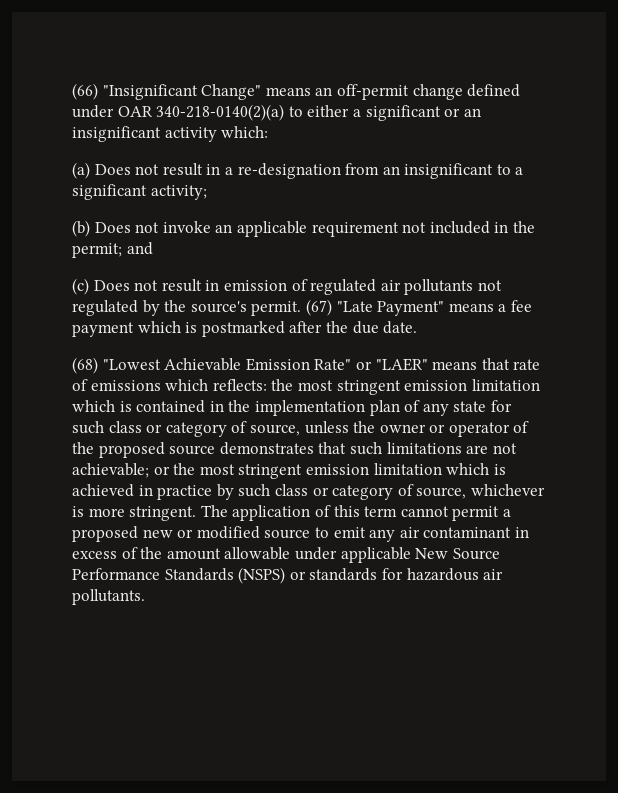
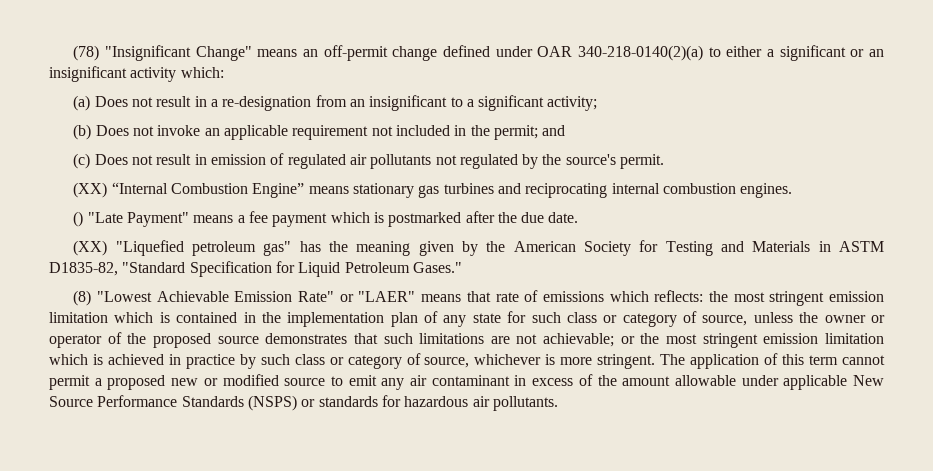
- (66) "Insignificant Change" means an off-permit change defined under OAR 340-218-0140(2)(a) to either a significant or an insignificant activity which:
+ (78) "Insignificant Change" means an off-permit change defined under OAR 340-218-0140(2)(a) to either a significant or an insignificant activity which:
- (c) Does not result in emission of regulated air pollutants not regulated by the source's permit. (67) "Late Payment" means a fee payment which is postmarked after the due date.
+ (c) Does not result in emission of regulated air pollutants not regulated by the source's permit.
+ (XX) “Internal Combustion Engine” means stationary gas turbines and reciprocating internal combustion engines.
+ () "Late Payment" means a fee payment which is postmarked after the due date.
- (68) "Lowest Achievable Emission Rate" or "LAER" means that rate of emissions which reflects:
+ (XX) "Liquefied petroleum gas" has the meaning given by the American Society for Testing and Materials in ASTM D1835-82, "Standard Specification for Liquid Petroleum Gases."
+ (8) "Lowest Achievable Emission Rate" or "LAER" means that rate of emissions which reflects:

